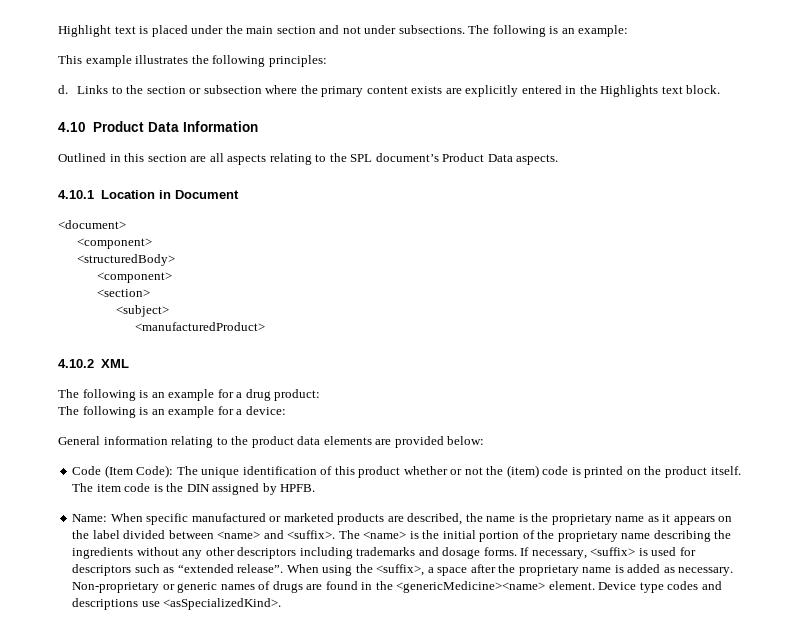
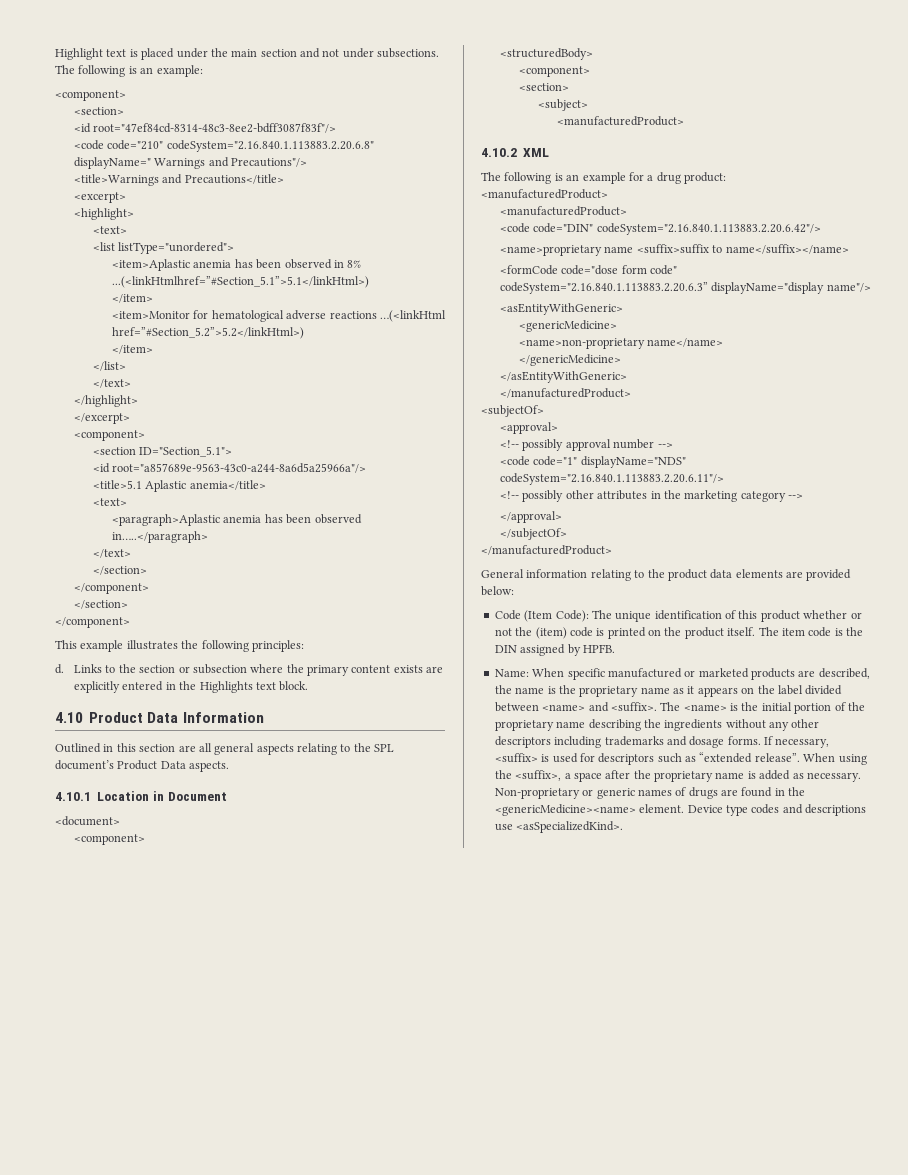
  The following is an example:
+ <component>
+ <section>
+ <id root="47ef84cd-8314-48c3-8ee2-bdff3087f83f"/>
+ <code code="210" codeSystem="2.16.840.1.113883.2.20.6.8" displayName=" Warnings and Precautions"/>
+ <title>Warnings and Precautions</title>
+ <excerpt>
+ <highlight>
+ <text>
+ <list listType="unordered">
+ <item>Aplastic anemia has been observed in 8% ...(<linkHtmlhref=”#Section_5.1”>5.1</linkHtml>)
+ </item>
+ <item>Monitor for hematological adverse reactions …(<linkHtml href=”#Section_5.2”>5.2</linkHtml>)
+ </item>
+ </list>
+ </text>
+ </highlight>
+ </excerpt>
+ <component>
+ <section ID="Section_5.1">
+ <id root="a857689e-9563-43c0-a244-8a6d5a25966a"/>
+ <title>5.1 Aplastic anemia</title>
+ <text>
+ <paragraph>Aplastic anemia has been observed in…..</paragraph>
+ </text>
+ </section>
+ </component>
+ </section>
+ </component>
- Outlined in this section are all aspects relating to the SPL document’s Product Data aspects.
+ Outlined in this section are all general aspects relating to the SPL document’s Product Data aspects.
  The following is an example for a drug product:
- The following is an example for a device:
+ <manufacturedProduct>
+ <manufacturedProduct>
+ <code code="DIN" codeSystem="2.16.840.1.113883.2.20.6.42"/>
+ <name>proprietary name <suffix>suffix to name</suffix></name>
+ <formCode code="dose form code" codeSystem="2.16.840.1.113883.2.20.6.3” displayName="display name"/>
+ <asEntityWithGeneric>
+ <genericMedicine>
+ <name>non-proprietary name</name>
+ </genericMedicine>
+ </asEntityWithGeneric>
+ </manufacturedProduct>
+ <subjectOf>
+ <approval>
+ <!-- possibly approval number -->
+ <code code="1" displayName="NDS" codeSystem="2.16.840.1.113883.2.20.6.11"/>
+ <!-- possibly other attributes in the marketing category -->
+ </approval>
+ </subjectOf>
+ </manufacturedProduct>

